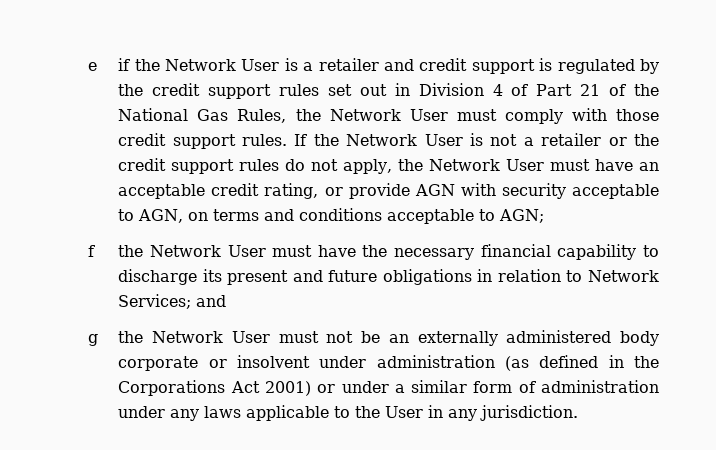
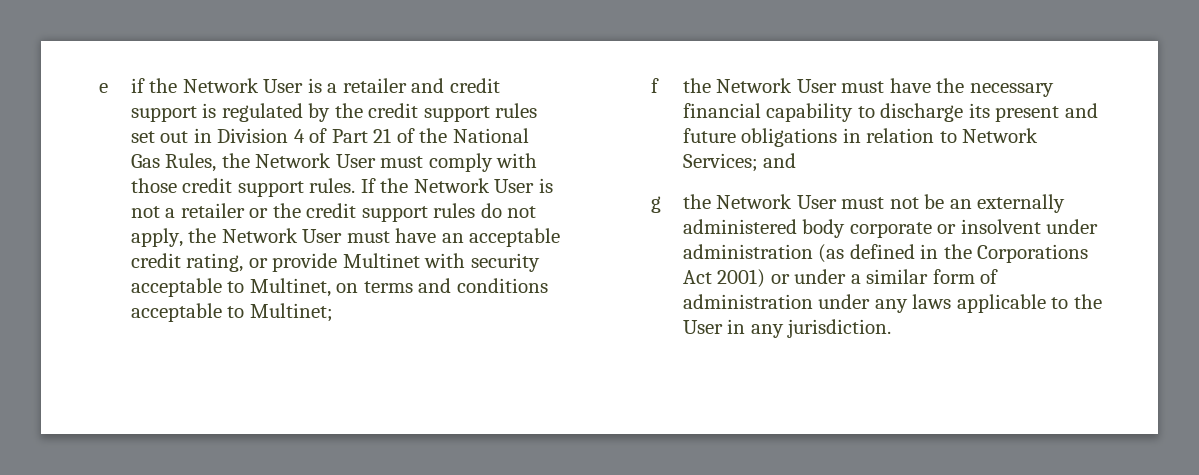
- If the Network User is not a retailer or the credit support rules do not apply, the Network User must have an acceptable credit rating, or provide AGN with security acceptable to AGN, on terms and conditions acceptable to AGN;
+ If the Network User is not a retailer or the credit support rules do not apply, the Network User must have an acceptable credit rating, or provide Multinet with security acceptable to Multinet, on terms and conditions acceptable to Multinet;

